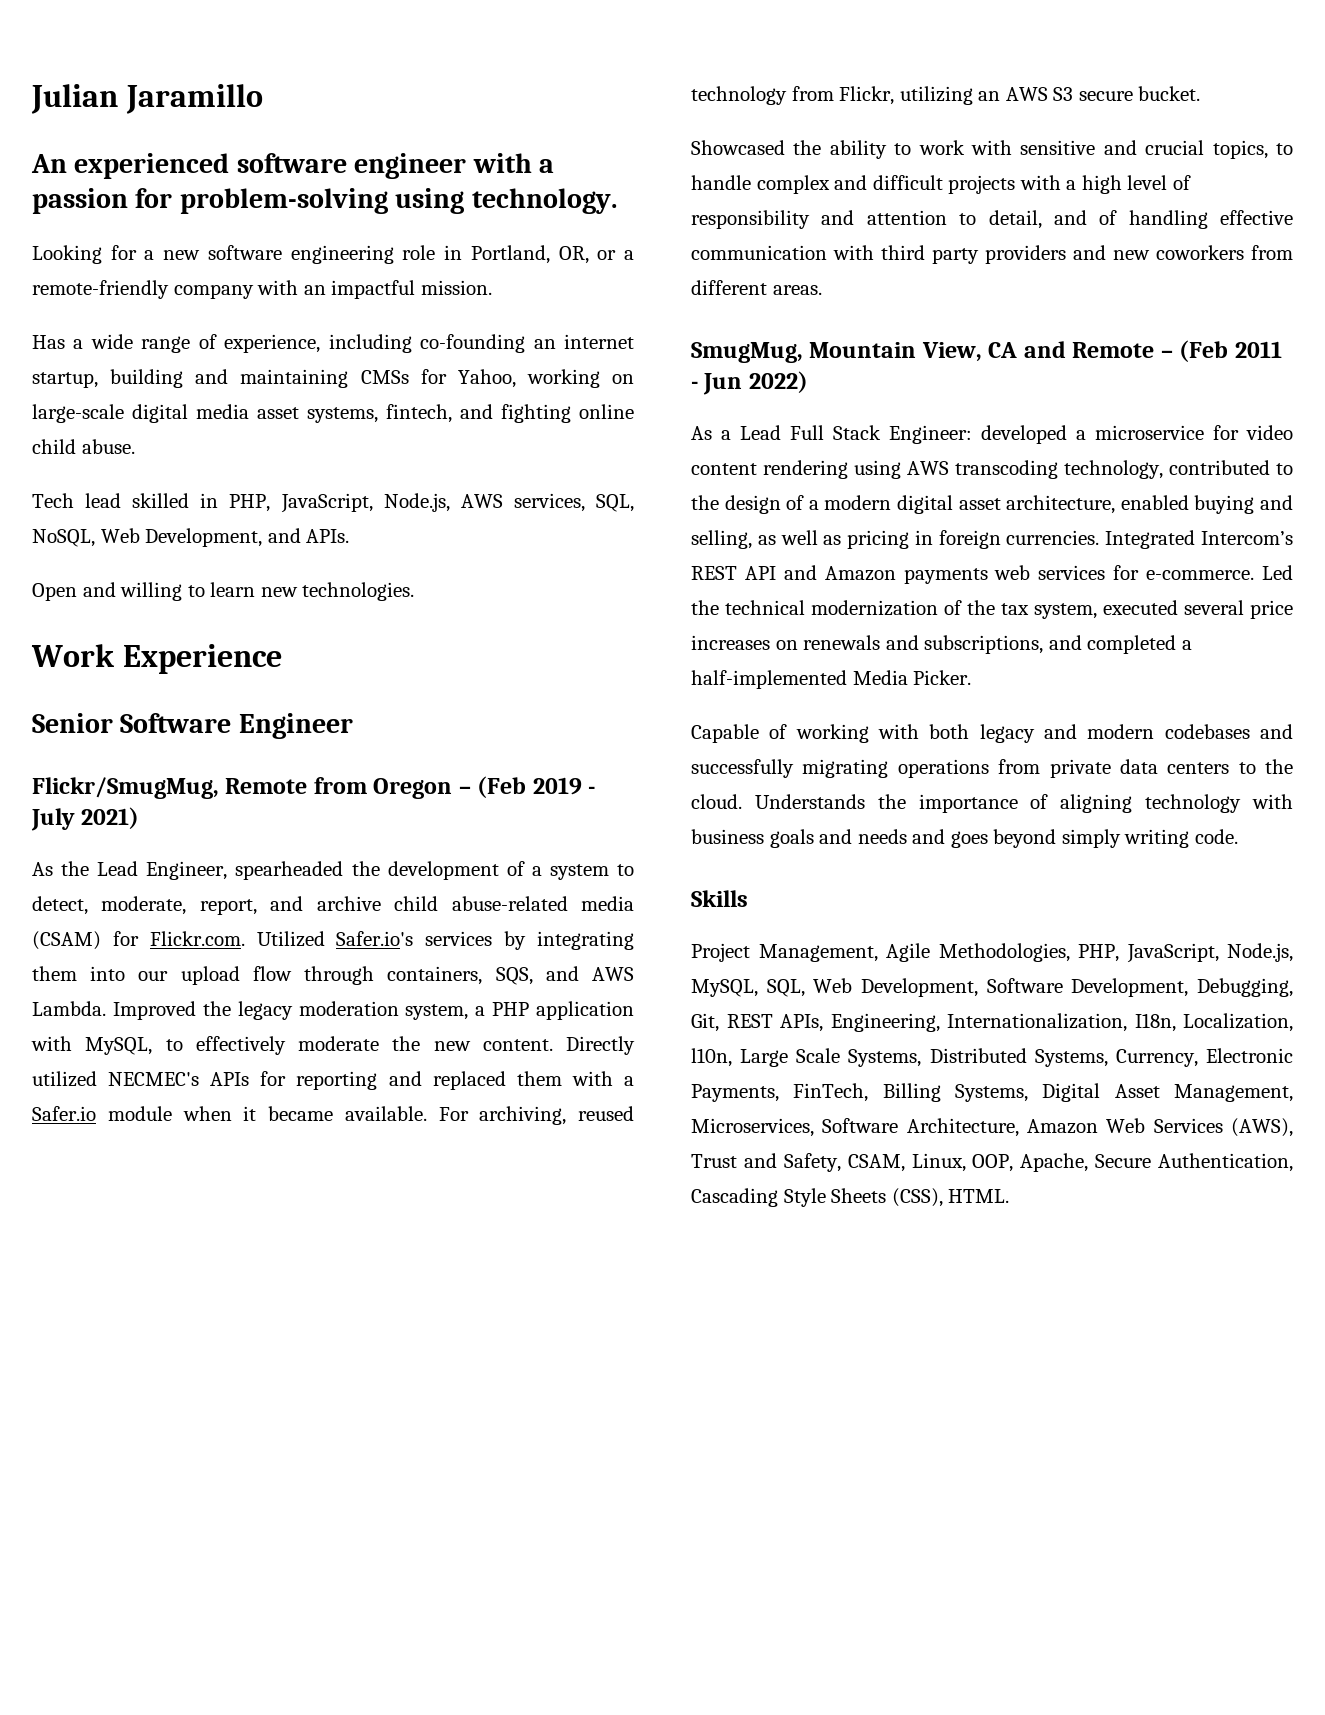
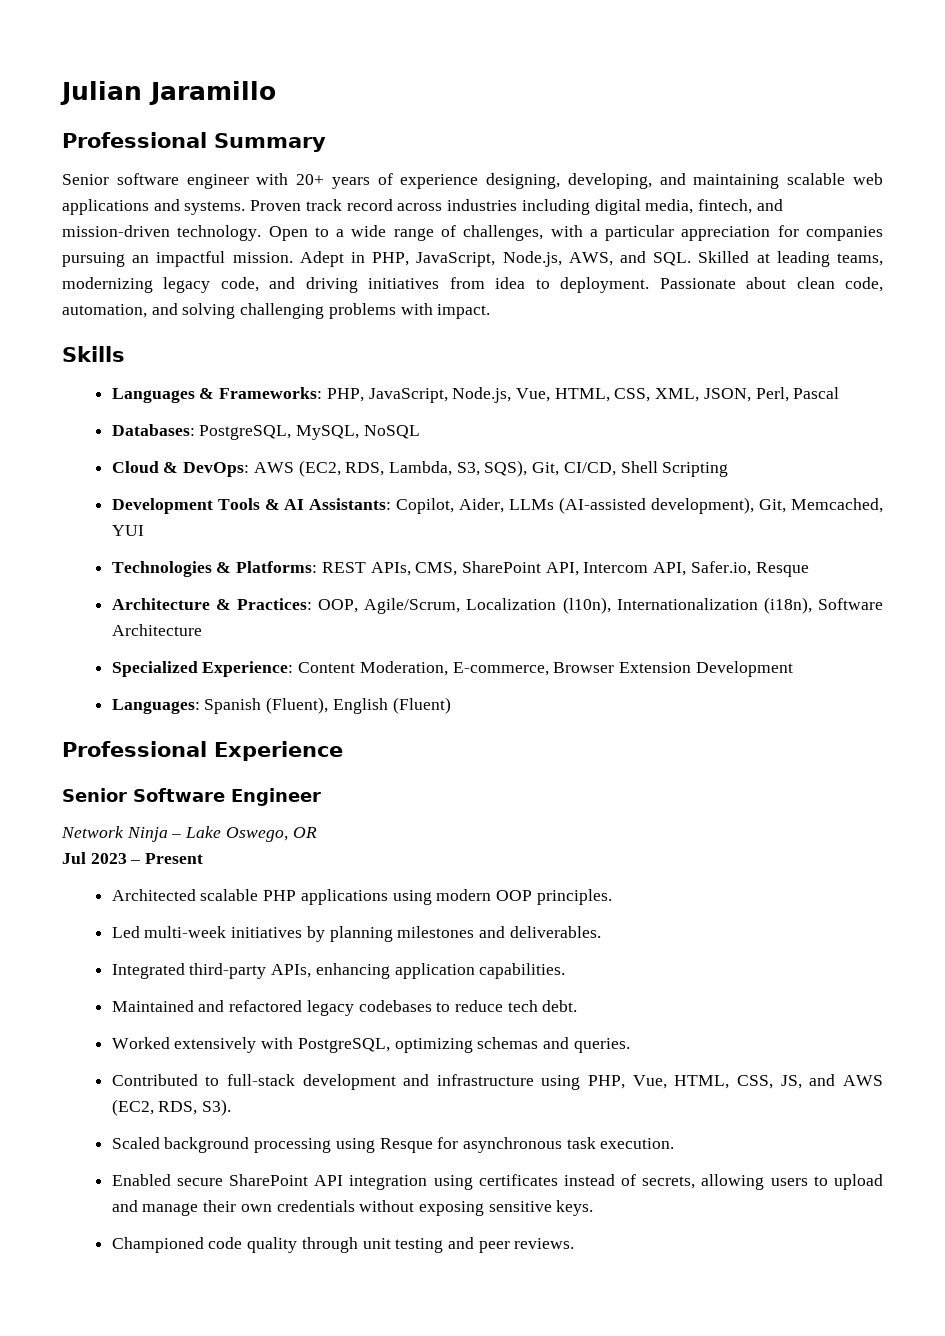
- An experienced software engineer with a passion for problem-solving using technology.
- Looking for a new software engineering role in Portland, OR, or a remote-friendly company with an impactful mission.
- Has a wide range of experience, including co-founding an internet startup, building and maintaining CMSs for Yahoo, working on large-scale digital media asset systems, fintech, and fighting online child abuse.
- Tech lead skilled in PHP, JavaScript, Node.js, AWS services, SQL, NoSQL, Web Development, and APIs.
- Open and willing to learn new technologies.
- Work Experience
+ Professional Summary
+ Senior software engineer with 20+ years of experience designing, developing, and maintaining scalable web applications and systems. Proven track record across industries including digital media, fintech, and mission-driven technology. Open to a wide range of challenges, with a particular appreciation for companies pursuing an impactful mission. Adept in PHP, JavaScript, Node.js, AWS, and SQL. Skilled at leading teams, modernizing legacy code, and driving initiatives from idea to deployment. Passionate about clean code, automation, and solving challenging problems with impact.
+ Skills
+ Languages & Frameworks: PHP, JavaScript, Node.js, Vue, HTML, CSS, XML, JSON, Perl, Pascal
+ Databases: PostgreSQL, MySQL, NoSQL
+ Cloud & DevOps: AWS (EC2, RDS, Lambda, S3, SQS), Git, CI/CD, Shell Scripting
+ Development Tools & AI Assistants: Copilot, Aider, LLMs (AI-assisted development), Git, Memcached, YUI
+ Technologies & Platforms: REST APIs, CMS, SharePoint API, Intercom API, Safer.io, Resque
+ Architecture & Practices: OOP, Agile/Scrum, Localization (l10n), Internationalization (i18n), Software Architecture
+ Specialized Experience: Content Moderation, E-commerce, Browser Extension Development
+ Languages: Spanish (Fluent), English (Fluent)
+ Professional Experience
  Senior Software Engineer
- Flickr/SmugMug, Remote from Oregon – (Feb 2019 - July 2021)
- As the Lead Engineer, spearheaded the development of a system to detect, moderate, report, and archive child abuse-related media (CSAM) for Flickr.com. Utilized Safer.io's services by integrating them into our upload flow through containers, SQS, and AWS Lambda. Improved the legacy moderation system, a PHP application with MySQL, to effectively moderate the new content. Directly utilized NECMEC's APIs for reporting and replaced them with a Safer.io module when it became available. For archiving, reused technology from Flickr, utilizing an AWS S3 secure bucket.
- Showcased the ability to work with sensitive and crucial topics, to handle complex and difficult projects with a high level of responsibility and attention to detail, and of handling effective communication with third party providers and new coworkers from different areas.
- SmugMug, Mountain View, CA and Remote – (Feb 2011 - Jun 2022)
- As a Lead Full Stack Engineer: developed a microservice for video content rendering using AWS transcoding technology, contributed to the design of a modern digital asset architecture, enabled buying and selling, as well as pricing in foreign currencies. Integrated Intercom’s REST API and Amazon payments web services for e-commerce. Led the technical modernization of the tax system, executed several price increases on renewals and subscriptions, and completed a half-implemented Media Picker.
- Capable of working with both legacy and modern codebases and successfully migrating operations from private data centers to the cloud. Understands the importance of aligning technology with business goals and needs and goes beyond simply writing code.
- Skills
- Project Management, Agile Methodologies, PHP, JavaScript, Node.js, MySQL, SQL, Web Development, Software Development, Debugging, Git, REST APIs, Engineering, Internationalization, I18n, Localization, l10n, Large Scale Systems, Distributed Systems, Currency, Electronic Payments, FinTech, Billing Systems, Digital Asset Management, Microservices, Software Architecture, Amazon Web Services (AWS), Trust and Safety, CSAM, Linux, OOP, Apache, Secure Authentication, Cascading Style Sheets (CSS), HTML.
+ Network Ninja – Lake Oswego, OR
+ Jul 2023 – Present
+ Architected scalable PHP applications using modern OOP principles.
+ Led multi-week initiatives by planning milestones and deliverables.
+ Integrated third-party APIs, enhancing application capabilities.
+ Maintained and refactored legacy codebases to reduce tech debt.
+ Worked extensively with PostgreSQL, optimizing schemas and queries.
+ Contributed to full-stack development and infrastructure using PHP, Vue, HTML, CSS, JS, and AWS (EC2, RDS, S3).
+ Scaled background processing using Resque for asynchronous task execution.
+ Enabled secure SharePoint API integration using certificates instead of secrets, allowing users to upload and manage their own credentials without exposing sensitive keys.
+ Championed code quality through unit testing and peer reviews.

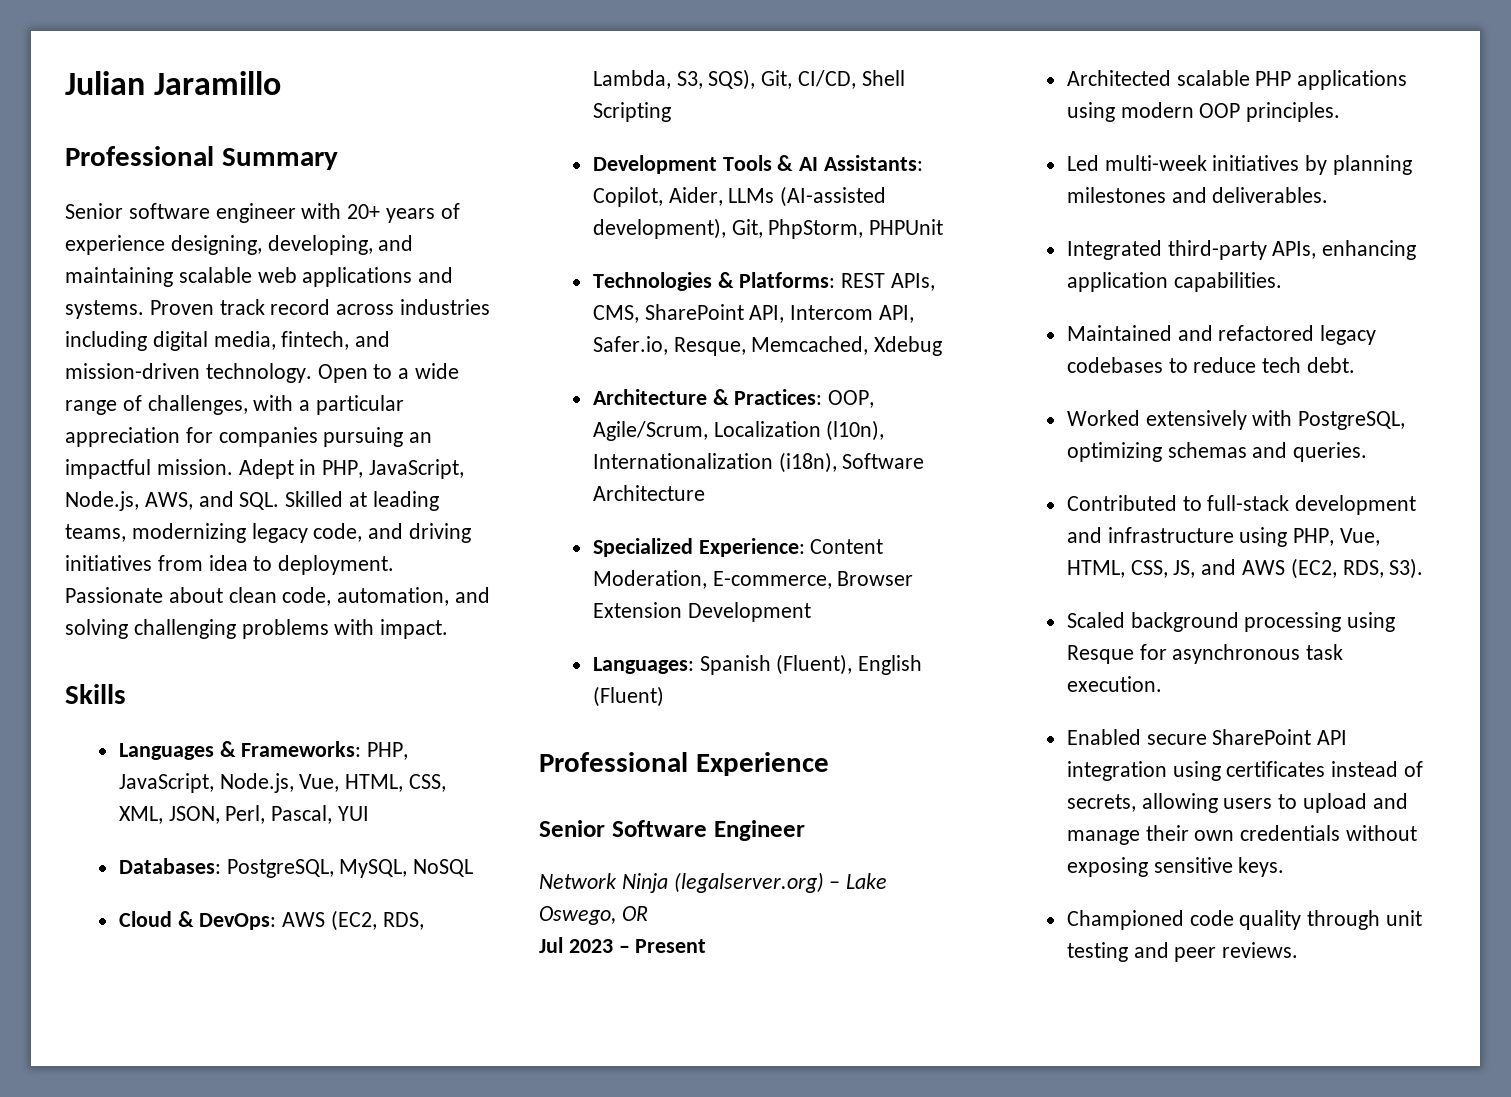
- Languages & Frameworks: PHP, JavaScript, Node.js, Vue, HTML, CSS, XML, JSON, Perl, Pascal
+ Languages & Frameworks: PHP, JavaScript, Node.js, Vue, HTML, CSS, XML, JSON, Perl, Pascal, YUI
- Development Tools & AI Assistants: Copilot, Aider, LLMs (AI-assisted development), Git, Memcached, YUI
+ Development Tools & AI Assistants: Copilot, Aider, LLMs (AI-assisted development), Git, PhpStorm, PHPUnit
- Technologies & Platforms: REST APIs, CMS, SharePoint API, Intercom API, Safer.io, Resque
+ Technologies & Platforms: REST APIs, CMS, SharePoint API, Intercom API, Safer.io, Resque, Memcached, Xdebug
- Network Ninja – Lake Oswego, OR
+ Network Ninja (legalserver.org) – Lake Oswego, OR

